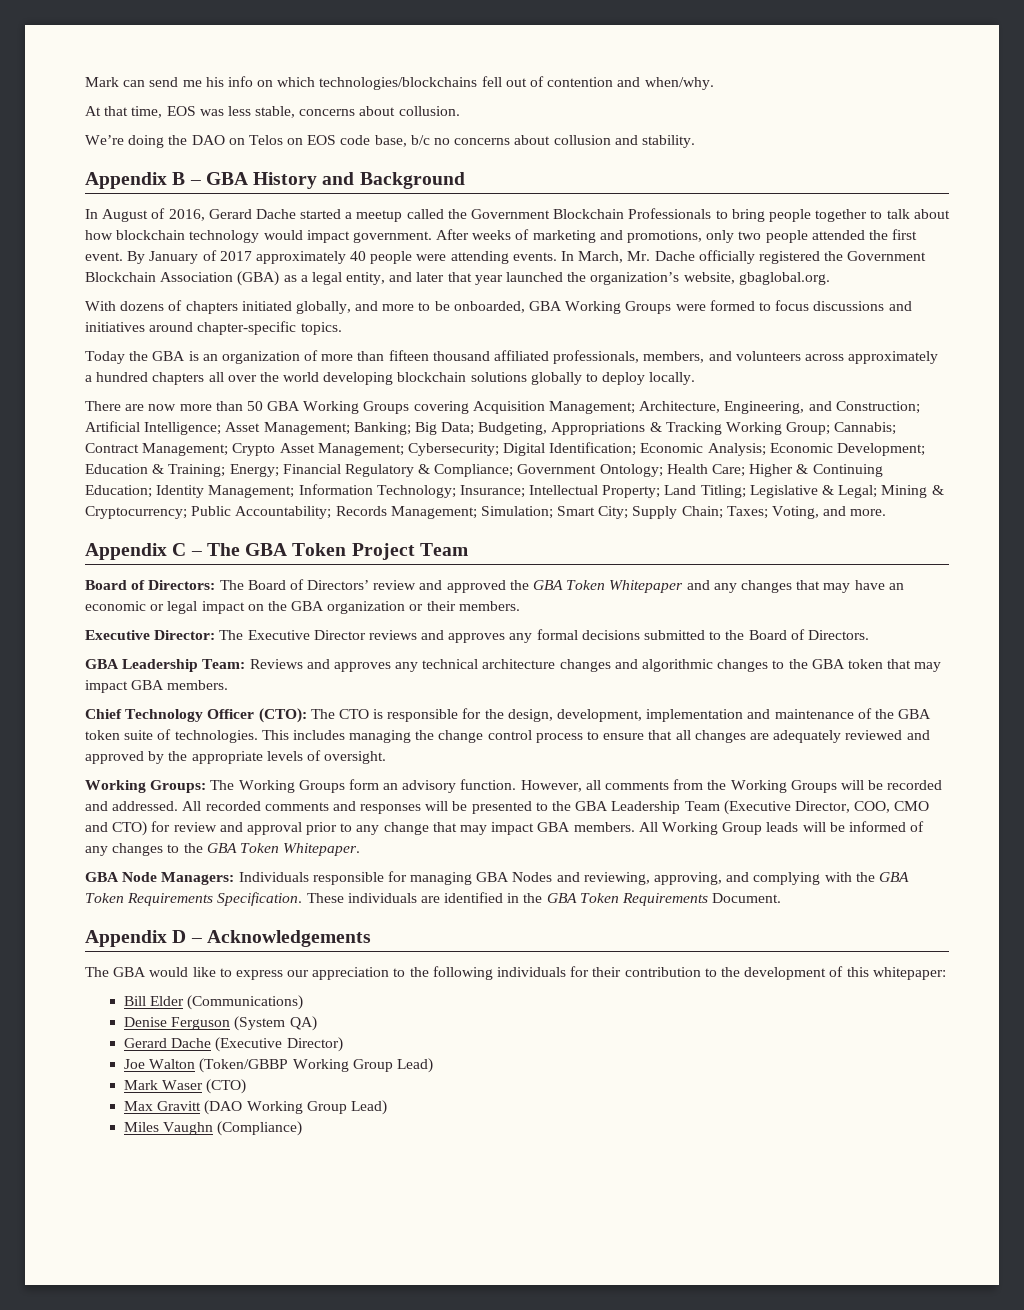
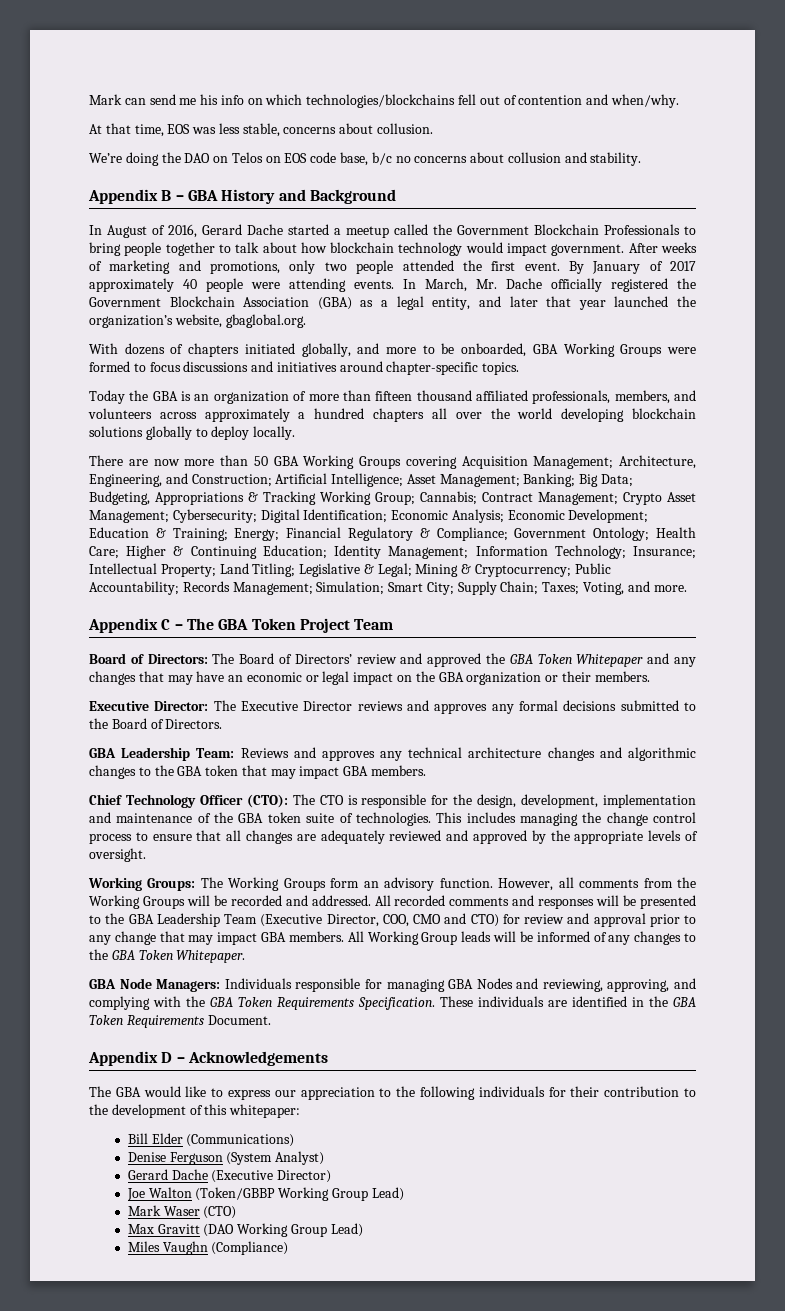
- Denise Ferguson (System QA)
+ Denise Ferguson (System Analyst)

